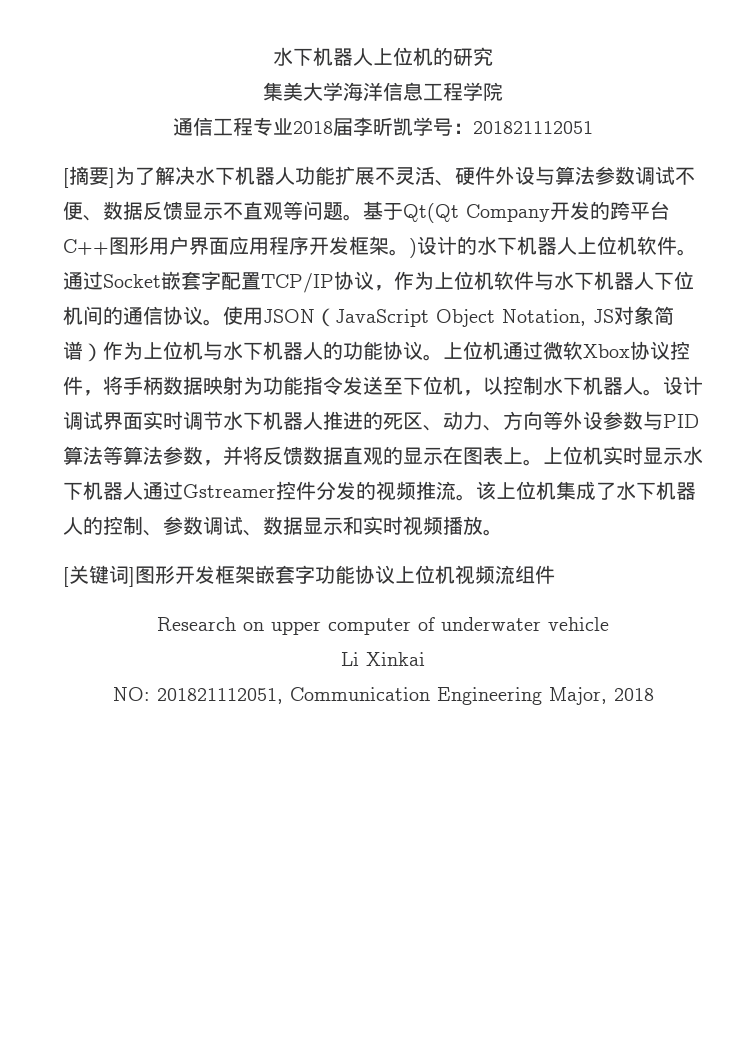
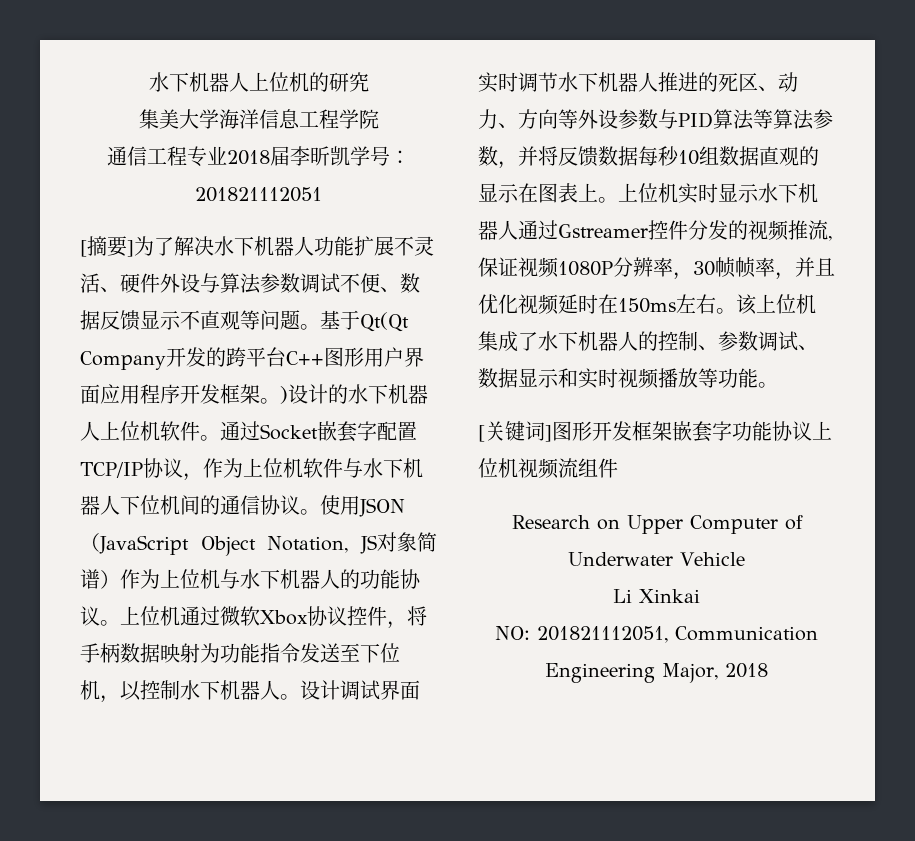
- 设计调试界面实时调节水下机器人推进的死区、动力、方向等外设参数与PID算法等算法参数，并将反馈数据直观的显示在图表上。
+ 设计调试界面实时调节水下机器人推进的死区、动力、方向等外设参数与PID算法等算法参数，并将反馈数据每秒10组数据直观的显示在图表上。
- 上位机实时显示水下机器人通过Gstreamer控件分发的视频推流。
+ 上位机实时显示水下机器人通过Gstreamer控件分发的视频推流,保证视频1080P分辨率，30帧帧率，并且优化视频延时在150ms左右。
- 该上位机集成了水下机器人的控制、参数调试、数据显示和实时视频播放。
+ 该上位机集成了水下机器人的控制、参数调试、数据显示和实时视频播放等功能。
- Research on upper computer of underwater vehicle
+ Research on Upper Computer of Underwater Vehicle

